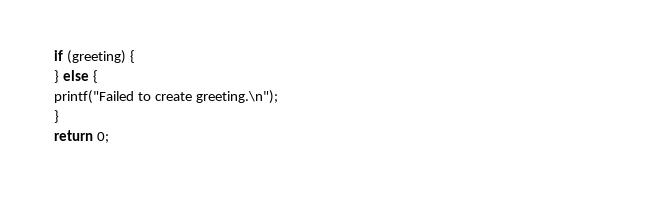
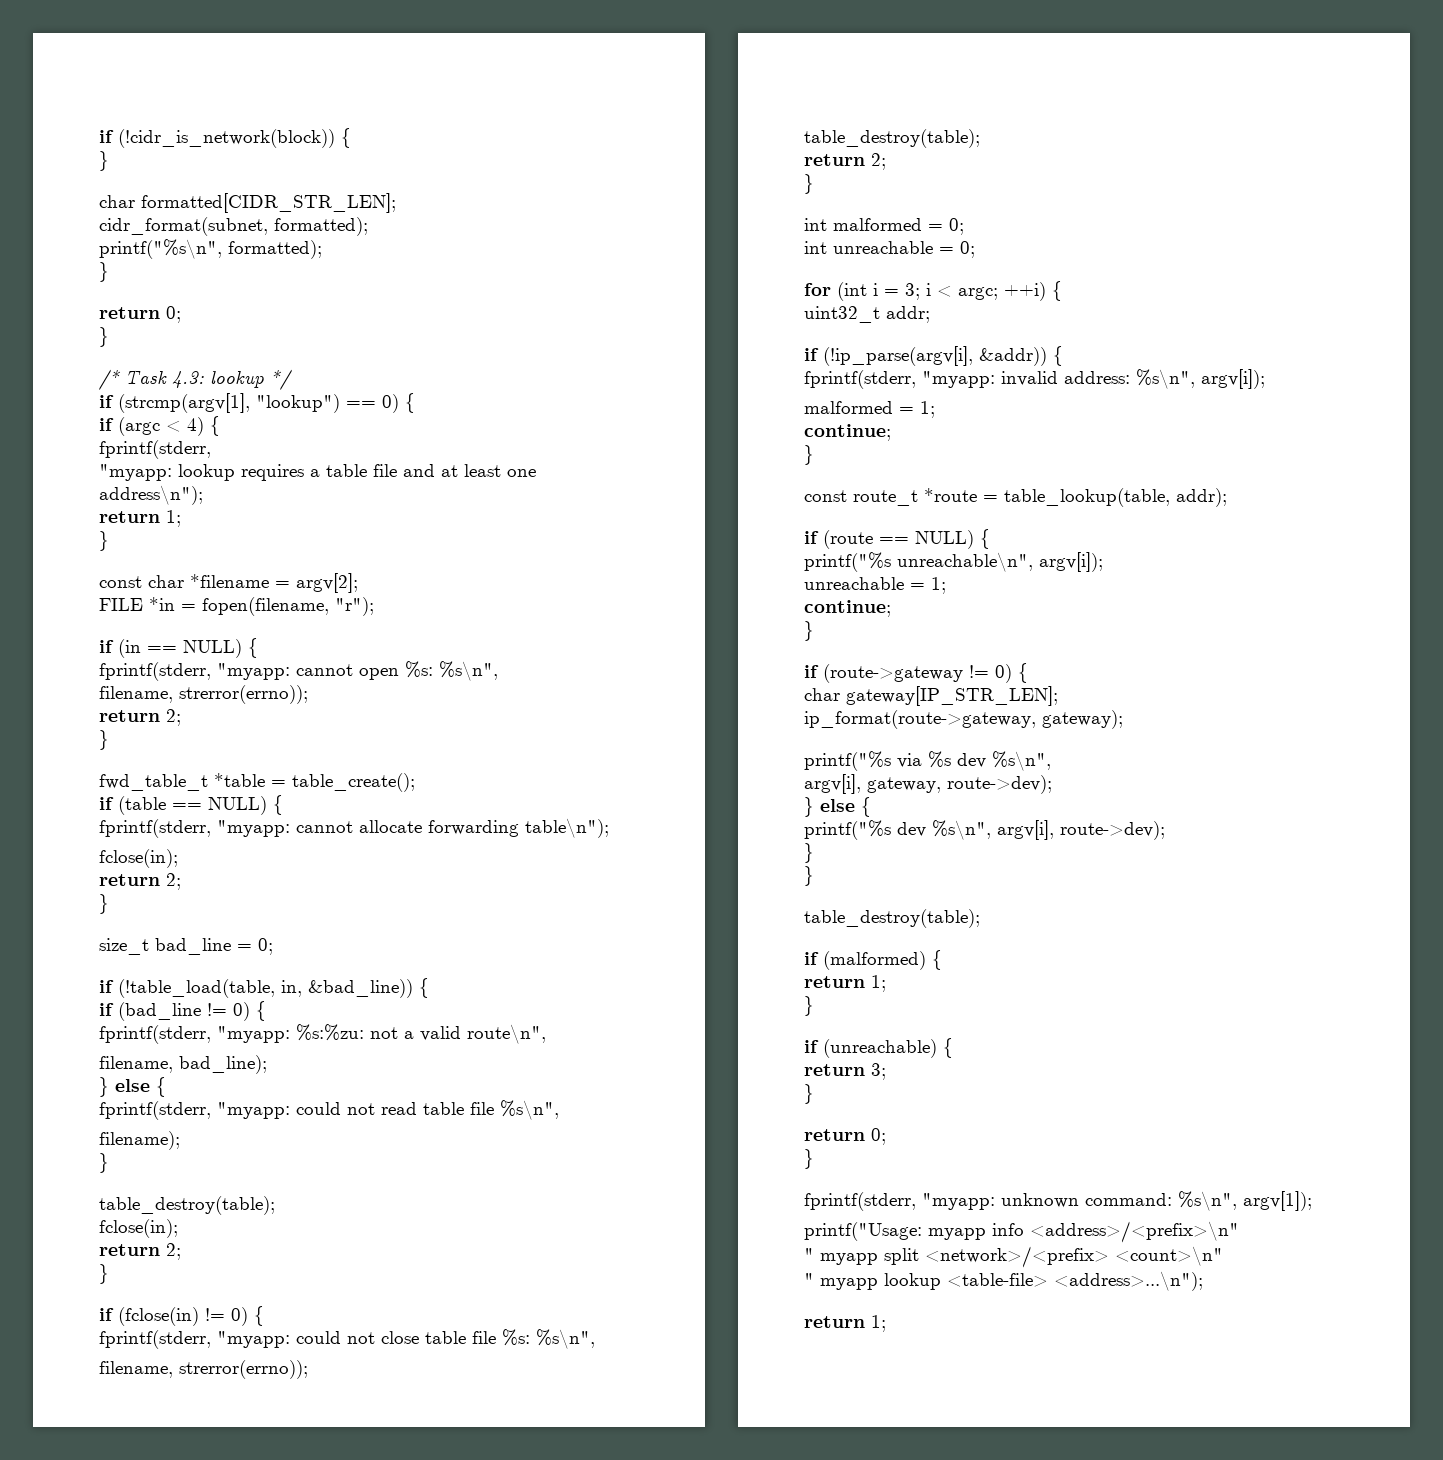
- if (greeting) {
- } else {
- printf("Failed to create greeting.\n");
+ if (!cidr_is_network(block)) {
+ }
+ char formatted[CIDR_STR_LEN];
+ cidr_format(subnet, formatted);
+ printf("%s\n", formatted);
  }
  return 0;
+ }
+ /* Task 4.3: lookup */
+ if (strcmp(argv[1], "lookup") == 0) {
+ if (argc < 4) {
+ fprintf(stderr,
+ "myapp: lookup requires a table file and at least one address\n");
+ return 1;
+ }
+ const char *filename = argv[2];
+ FILE *in = fopen(filename, "r");
+ if (in == NULL) {
+ fprintf(stderr, "myapp: cannot open %s: %s\n",
+ filename, strerror(errno));
+ return 2;
+ }
+ fwd_table_t *table = table_create();
+ if (table == NULL) {
+ fprintf(stderr, "myapp: cannot allocate forwarding table\n");
+ fclose(in);
+ return 2;
+ }
+ size_t bad_line = 0;
+ if (!table_load(table, in, &bad_line)) {
+ if (bad_line != 0) {
+ fprintf(stderr, "myapp: %s:%zu: not a valid route\n",
+ filename, bad_line);
+ } else {
+ fprintf(stderr, "myapp: could not read table file %s\n",
+ filename);
+ }
+ table_destroy(table);
+ fclose(in);
+ return 2;
+ }
+ if (fclose(in) != 0) {
+ fprintf(stderr, "myapp: could not close table file %s: %s\n",
+ filename, strerror(errno));
+ table_destroy(table);
+ return 2;
+ }
+ int malformed = 0;
+ int unreachable = 0;
+ for (int i = 3; i < argc; ++i) {
+ uint32_t addr;
+ if (!ip_parse(argv[i], &addr)) {
+ fprintf(stderr, "myapp: invalid address: %s\n", argv[i]);
+ malformed = 1;
+ continue;
+ }
+ const route_t *route = table_lookup(table, addr);
+ if (route == NULL) {
+ printf("%s unreachable\n", argv[i]);
+ unreachable = 1;
+ continue;
+ }
+ if (route->gateway != 0) {
+ char gateway[IP_STR_LEN];
+ ip_format(route->gateway, gateway);
+ printf("%s via %s dev %s\n",
+ argv[i], gateway, route->dev);
+ } else {
+ printf("%s dev %s\n", argv[i], route->dev);
+ }
+ }
+ table_destroy(table);
+ if (malformed) {
+ return 1;
+ }
+ if (unreachable) {
+ return 3;
+ }
+ return 0;
+ }
+ fprintf(stderr, "myapp: unknown command: %s\n", argv[1]);
+ printf("Usage: myapp info <address>/<prefix>\n"
+ " myapp split <network>/<prefix> <count>\n"
+ " myapp lookup <table-file> <address>...\n");
+ return 1;

